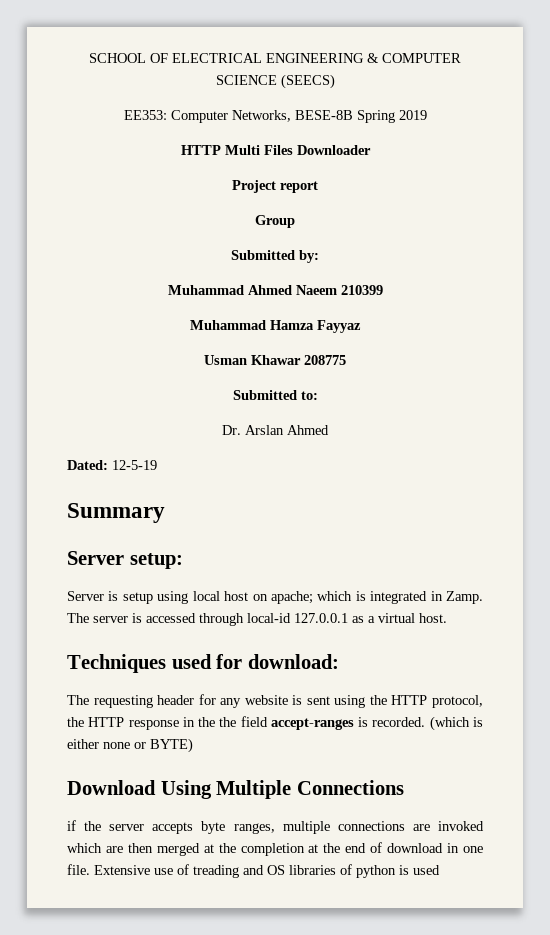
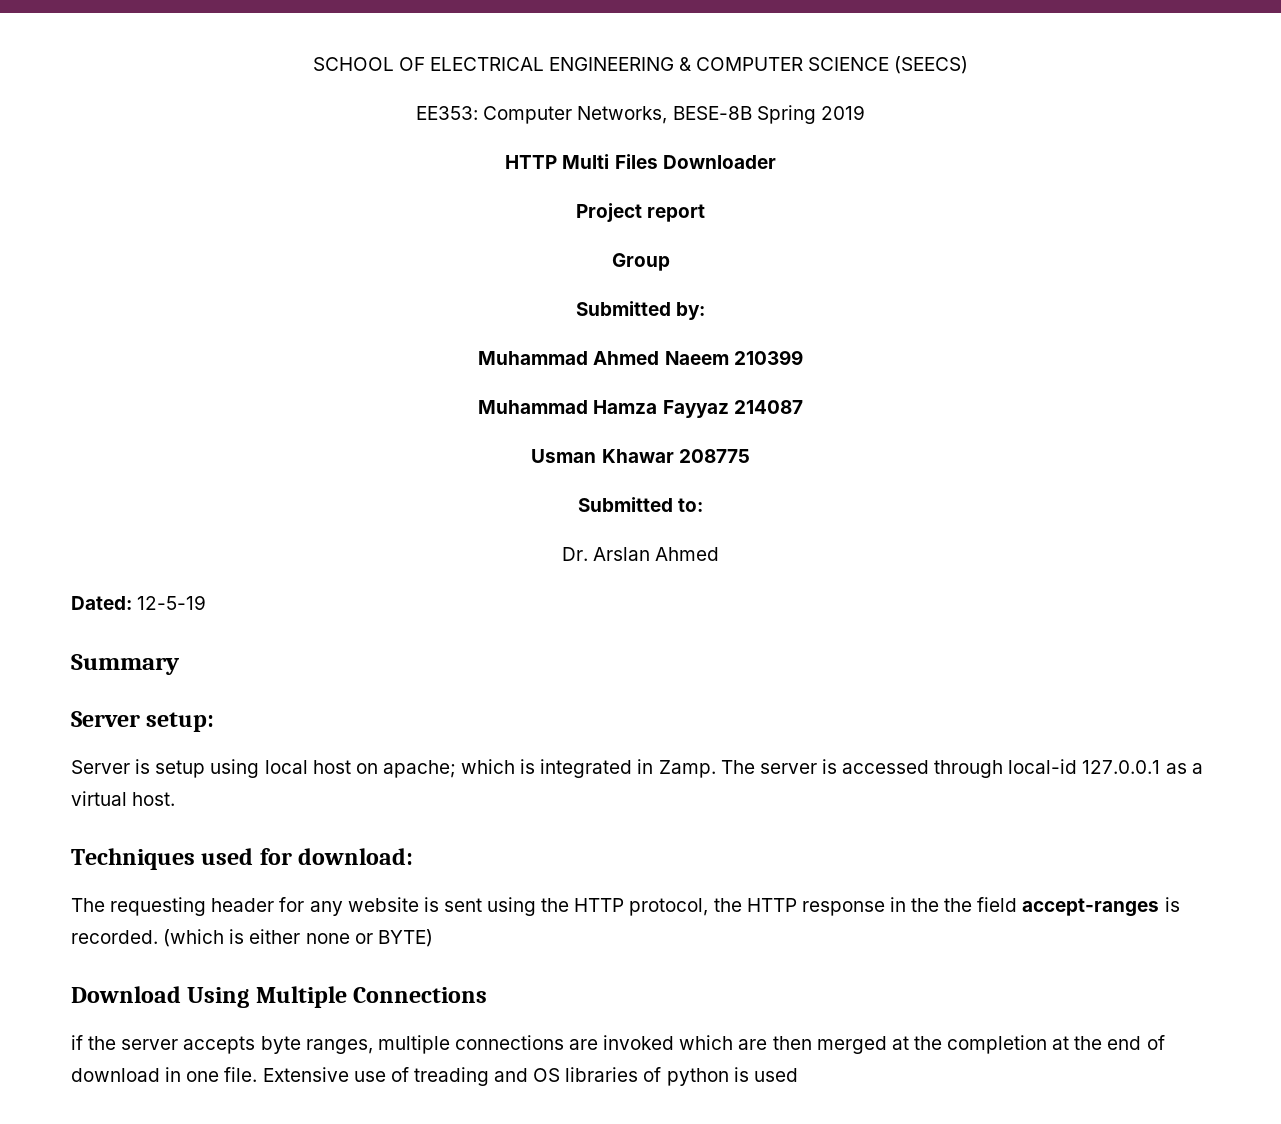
- Muhammad Hamza Fayyaz
+ Muhammad Hamza Fayyaz 214087

